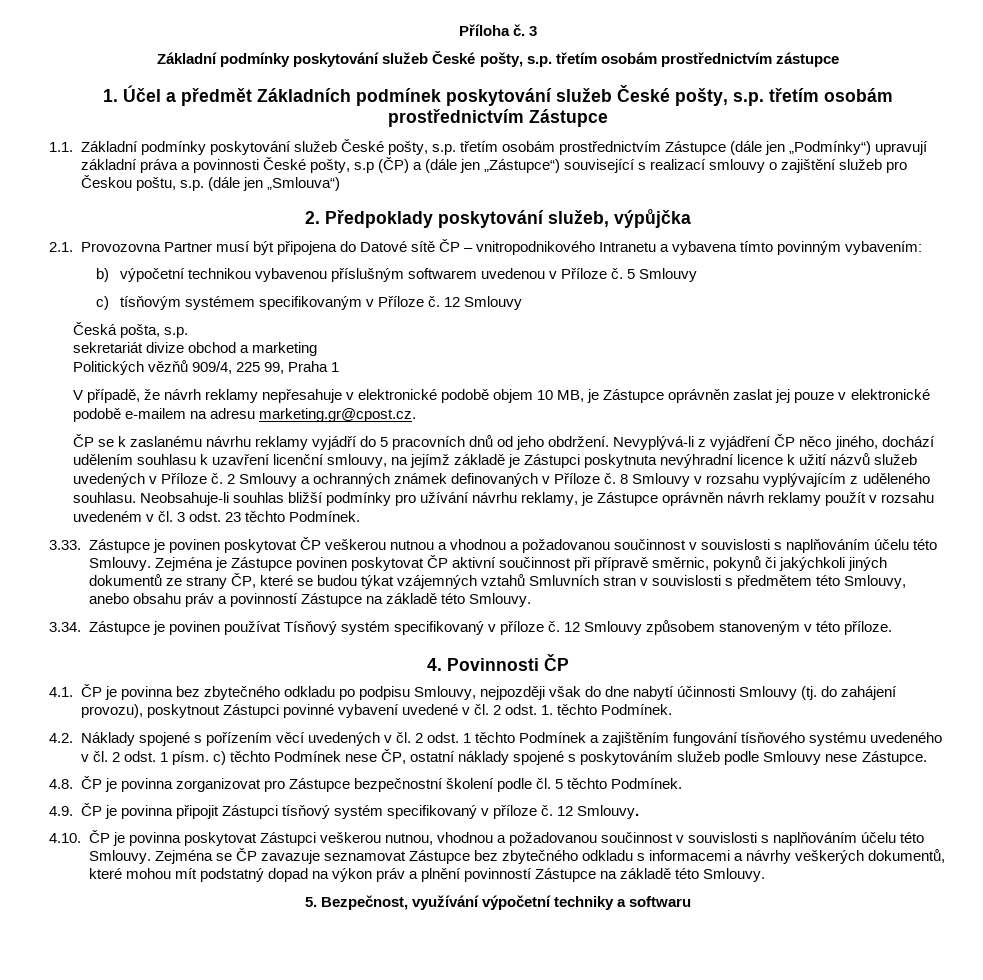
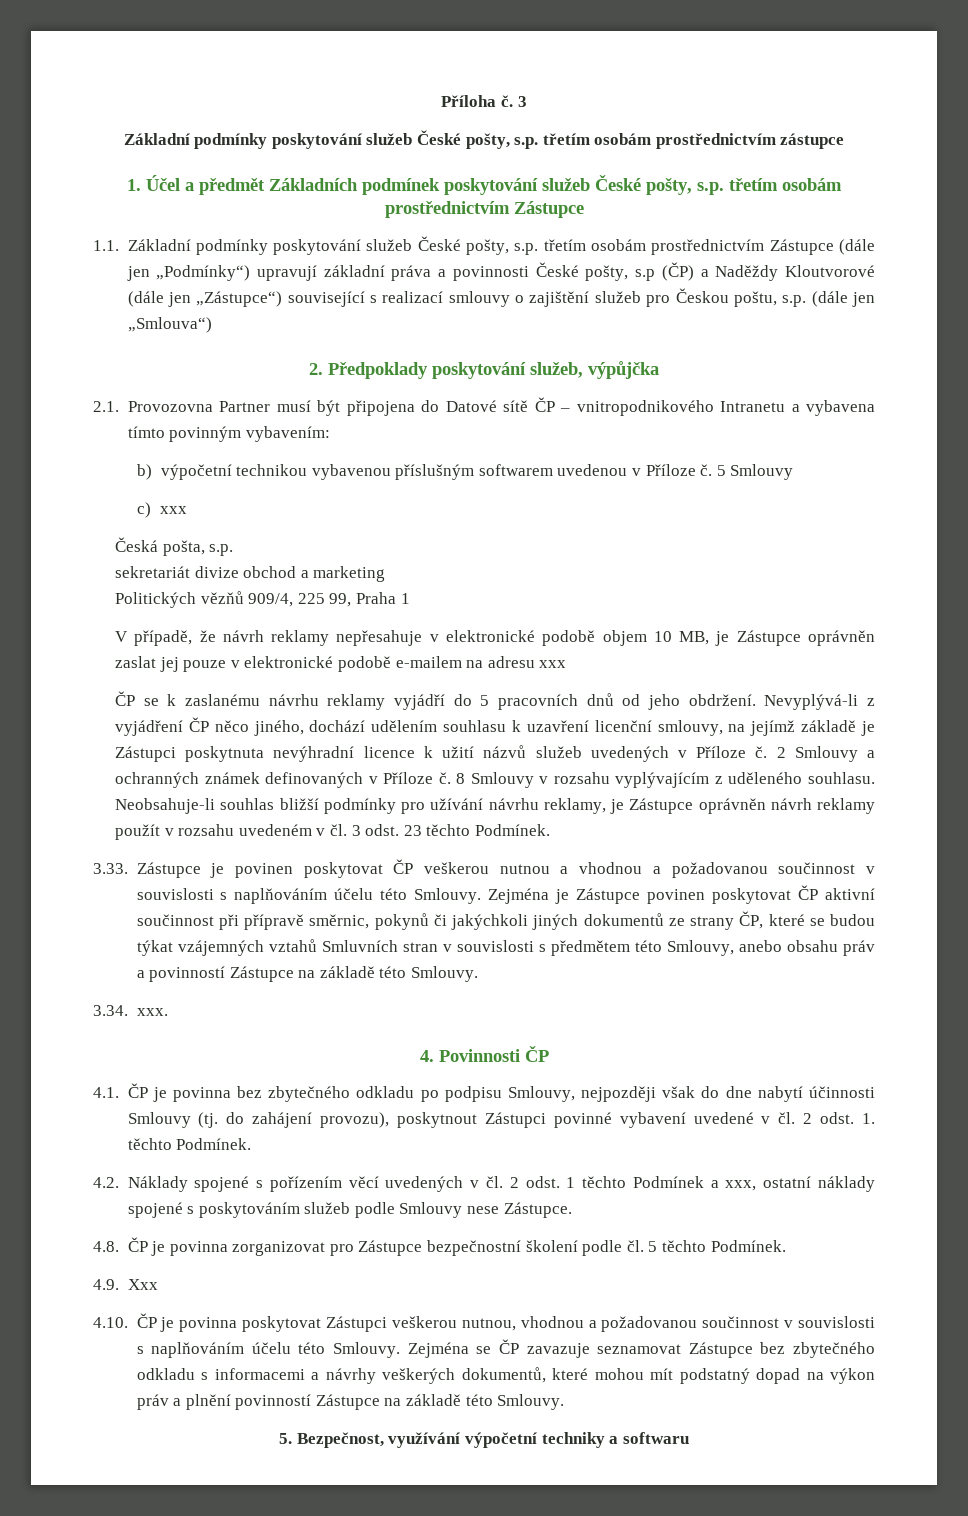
- 1.1. Základní podmínky poskytování služeb České pošty, s.p. třetím osobám prostřednictvím Zástupce (dále jen „Podmínky“) upravují základní práva a povinnosti České pošty, s.p (ČP) a (dále jen „Zástupce“) související s realizací smlouvy o zajištění služeb pro Českou poštu, s.p. (dále jen „Smlouva“)
+ 1.1. Základní podmínky poskytování služeb České pošty, s.p. třetím osobám prostřednictvím Zástupce (dále jen „Podmínky“) upravují základní práva a povinnosti České pošty, s.p (ČP) a Naděždy Kloutvorové (dále jen „Zástupce“) související s realizací smlouvy o zajištění služeb pro Českou poštu, s.p. (dále jen „Smlouva“)
- c) tísňovým systémem specifikovaným v Příloze č. 12 Smlouvy
+ c) xxx
- V případě, že návrh reklamy nepřesahuje v elektronické podobě objem 10 MB, je Zástupce oprávněn zaslat jej pouze v elektronické podobě e-mailem na adresu marketing.gr@cpost.cz.
+ V případě, že návrh reklamy nepřesahuje v elektronické podobě objem 10 MB, je Zástupce oprávněn zaslat jej pouze v elektronické podobě e-mailem na adresu xxx
- 3.34. Zástupce je povinen používat Tísňový systém specifikovaný v příloze č. 12 Smlouvy způsobem stanoveným v této příloze.
+ 3.34. xxx.
- 4.2. Náklady spojené s pořízením věcí uvedených v čl. 2 odst. 1 těchto Podmínek a zajištěním fungování tísňového systému uvedeného v čl. 2 odst. 1 písm. c) těchto Podmínek nese ČP, ostatní náklady spojené s poskytováním služeb podle Smlouvy nese Zástupce.
+ 4.2. Náklady spojené s pořízením věcí uvedených v čl. 2 odst. 1 těchto Podmínek a xxx, ostatní náklady spojené s poskytováním služeb podle Smlouvy nese Zástupce.
- 4.9. ČP je povinna připojit Zástupci tísňový systém specifikovaný v příloze č. 12 Smlouvy.
+ 4.9. Xxx

